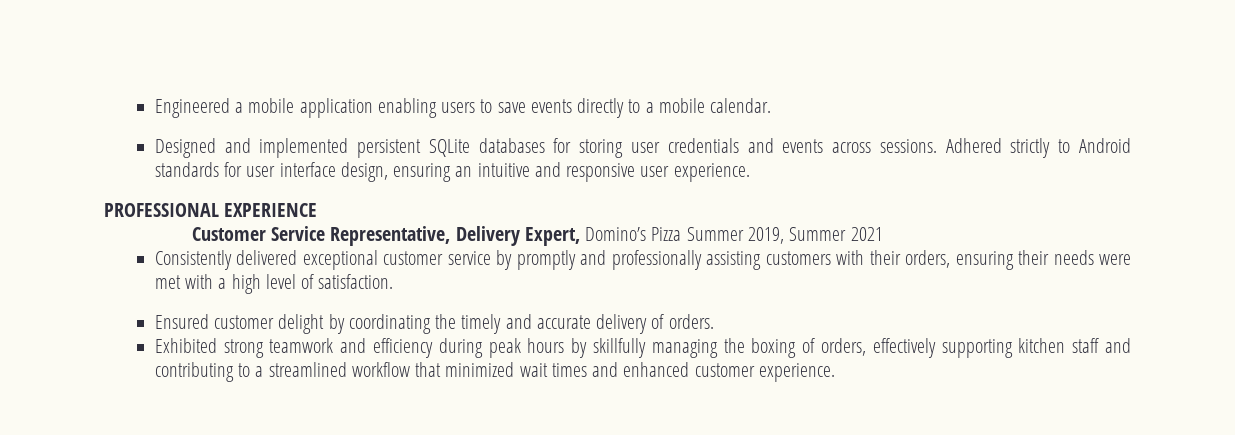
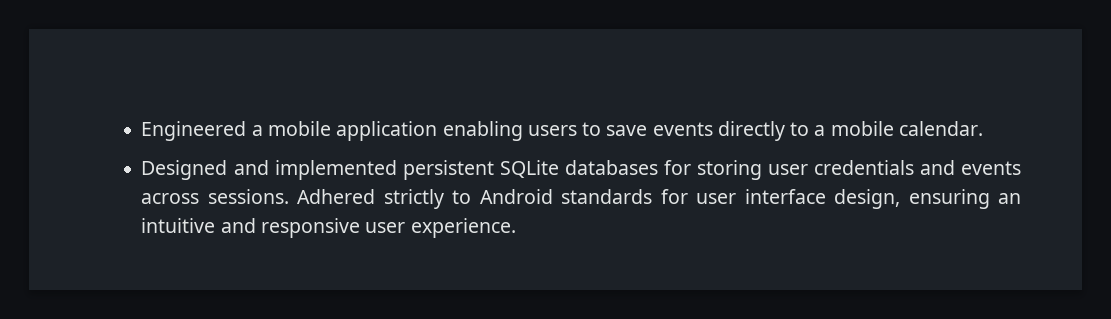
- PROFESSIONAL EXPERIENCE
- Customer Service Representative, Delivery Expert, Domino’s Pizza Summer 2019, Summer 2021
- Consistently delivered exceptional customer service by promptly and professionally assisting customers with their orders, ensuring their needs were met with a high level of satisfaction.
- Ensured customer delight by coordinating the timely and accurate delivery of orders.
- Exhibited strong teamwork and efficiency during peak hours by skillfully managing the boxing of orders, effectively supporting kitchen staff and contributing to a streamlined workflow that minimized wait times and enhanced customer experience.

